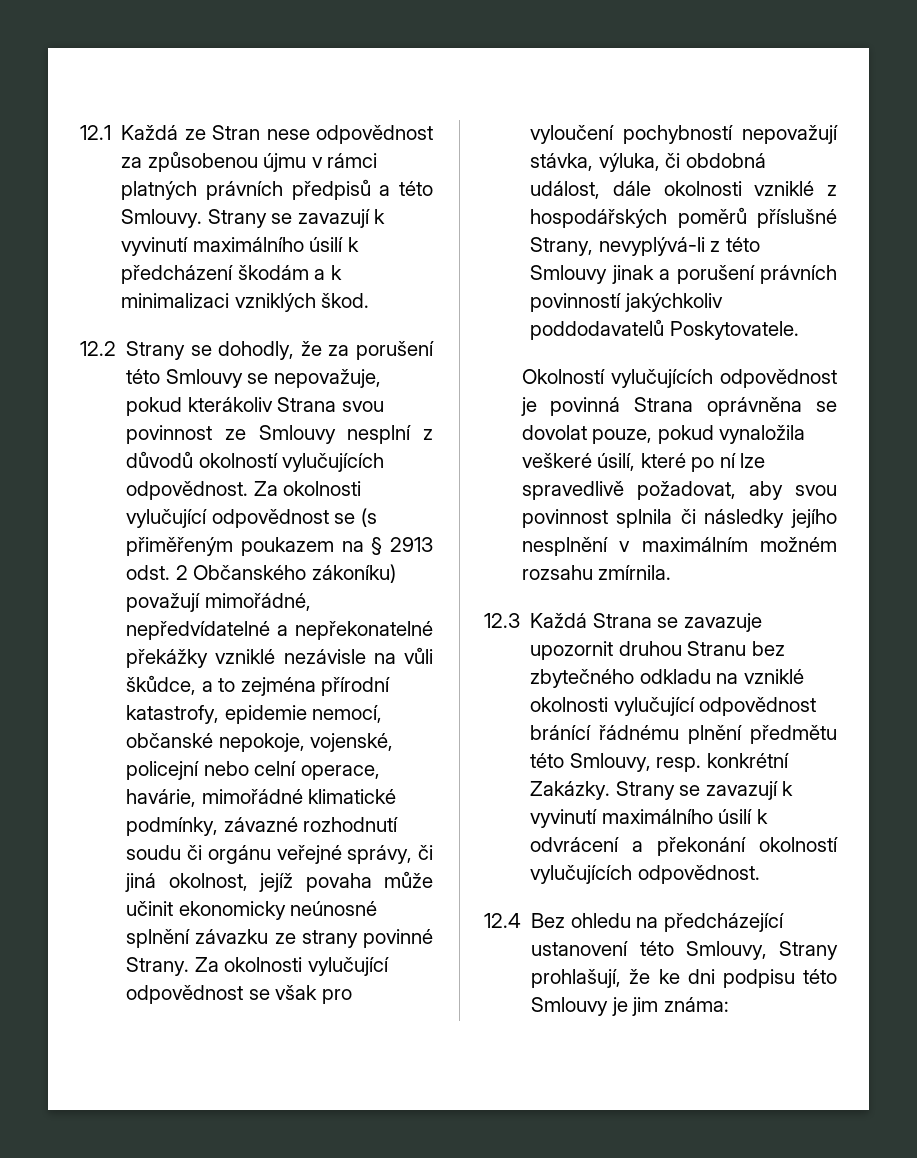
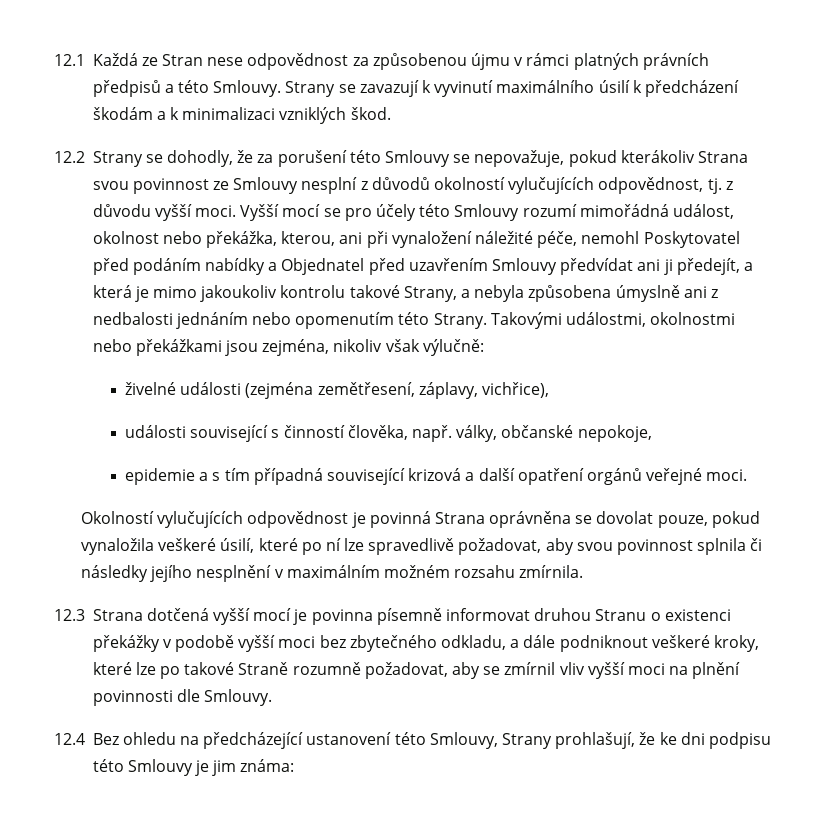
- 12.2 Strany se dohodly, že za porušení této Smlouvy se nepovažuje, pokud kterákoliv Strana svou povinnost ze Smlouvy nesplní z důvodů okolností vylučujících odpovědnost. Za okolnosti vylučující odpovědnost se (s přiměřeným poukazem na § 2913 odst. 2 Občanského zákoníku) považují mimořádné, nepředvídatelné a nepřekonatelné překážky vzniklé nezávisle na vůli škůdce, a to zejména přírodní katastrofy, epidemie nemocí, občanské nepokoje, vojenské, policejní nebo celní operace, havárie, mimořádné klimatické podmínky, závazné rozhodnutí soudu či orgánu veřejné správy, či jiná okolnost, jejíž povaha může učinit ekonomicky neúnosné splnění závazku ze strany povinné Strany. Za okolnosti vylučující odpovědnost se však pro vyloučení pochybností nepovažují stávka, výluka, či obdobná událost, dále okolnosti vzniklé z hospodářských poměrů příslušné Strany, nevyplývá-li z této Smlouvy jinak a porušení právních povinností jakýchkoliv poddodavatelů Poskytovatele.
+ 12.2 Strany se dohodly, že za porušení této Smlouvy se nepovažuje, pokud kterákoliv Strana svou povinnost ze Smlouvy nesplní z důvodů okolností vylučujících odpovědnost, tj. z důvodu vyšší moci. Vyšší mocí se pro účely této Smlouvy rozumí mimořádná událost, okolnost nebo překážka, kterou, ani při vynaložení náležité péče, nemohl Poskytovatel před podáním nabídky a Objednatel před uzavřením Smlouvy předvídat ani ji předejít, a která je mimo jakoukoliv kontrolu takové Strany, a nebyla způsobena úmyslně ani z nedbalosti jednáním nebo opomenutím této Strany. Takovými událostmi, okolnostmi nebo překážkami jsou zejména, nikoliv však výlučně:
+ živelné události (zejména zemětřesení, záplavy, vichřice),
+ události související s činností člověka, např. války, občanské nepokoje,
+ epidemie a s tím případná související krizová a další opatření orgánů veřejné moci.
- 12.3 Každá Strana se zavazuje upozornit druhou Stranu bez zbytečného odkladu na vzniklé okolnosti vylučující odpovědnost bránící řádnému plnění předmětu této Smlouvy, resp. konkrétní Zakázky. Strany se zavazují k vyvinutí maximálního úsilí k odvrácení a překonání okolností vylučujících odpovědnost.
+ 12.3 Strana dotčená vyšší mocí je povinna písemně informovat druhou Stranu o existenci překážky v podobě vyšší moci bez zbytečného odkladu, a dále podniknout veškeré kroky, které lze po takové Straně rozumně požadovat, aby se zmírnil vliv vyšší moci na plnění povinnosti dle Smlouvy.

